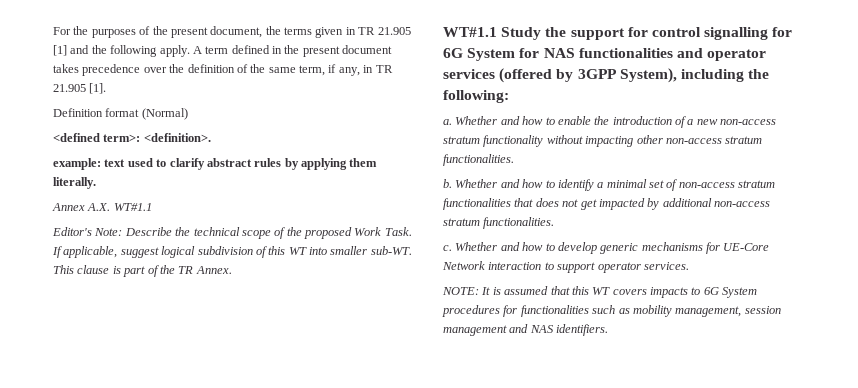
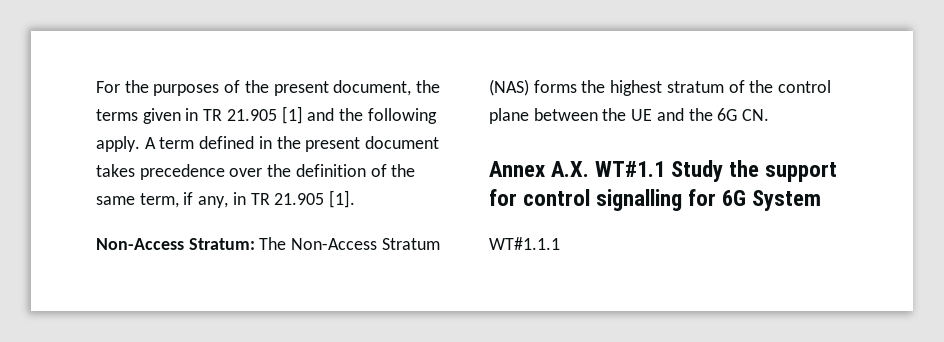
- Definition format (Normal)
- <defined term>: <definition>.
- example: text used to clarify abstract rules by applying them literally.
- Annex A.X. WT#1.1
- Editor's Note: Describe the technical scope of the proposed Work Task. If applicable, suggest logical subdivision of this WT into smaller sub-WT. This clause is part of the TR Annex.
- WT#1.1 Study the support for control signalling for 6G System for NAS functionalities and operator services (offered by 3GPP System), including the following:
- a. Whether and how to enable the introduction of a new non-access stratum functionality without impacting other non-access stratum functionalities.
- b. Whether and how to identify a minimal set of non-access stratum functionalities that does not get impacted by additional non-access stratum functionalities.
- c. Whether and how to develop generic mechanisms for UE-Core Network interaction to support operator services.
- NOTE: It is assumed that this WT covers impacts to 6G System procedures for functionalities such as mobility management, session management and NAS identifiers.
+ Non-Access Stratum: The Non-Access Stratum (NAS) forms the highest stratum of the control plane between the UE and the 6G CN.
+ Annex A.X. WT#1.1 Study the support for control signalling for 6G System
+ WT#1.1.1

